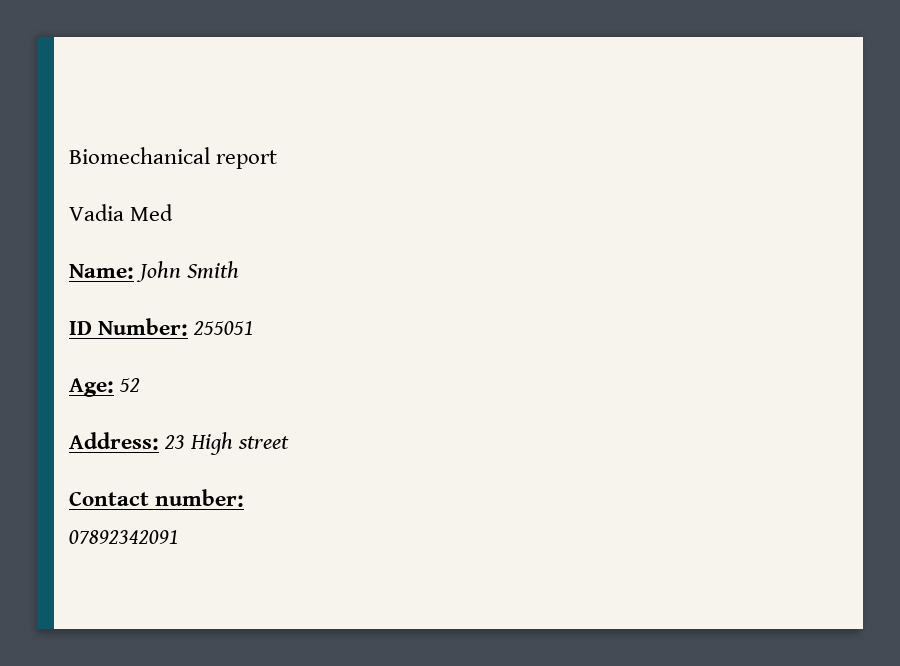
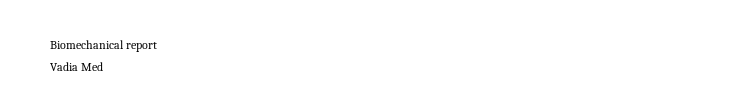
- Name: John Smith
- ID Number: 255051
- Age: 52
- Address: 23 High street
- Contact number:
- 07892342091

